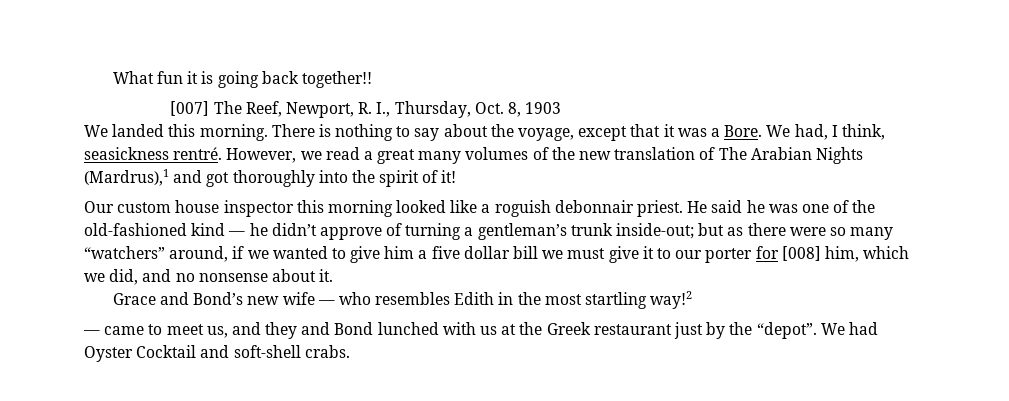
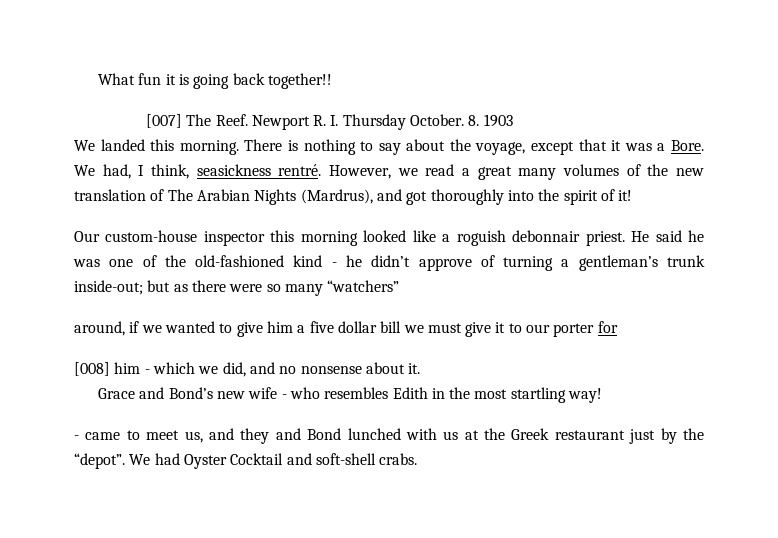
- [007] The Reef, Newport, R. I., Thursday, Oct. 8, 1903
+ [007] The Reef. Newport R. I. Thursday October. 8. 1903
- However, we read a great many volumes of the new translation of The Arabian Nights (Mardrus),1 and got thoroughly into the spirit of it!
+ However, we read a great many volumes of the new translation of The Arabian Nights (Mardrus), and got thoroughly into the spirit of it!
- Our custom house inspector this morning looked like a roguish debonnair priest.
+ Our custom-house inspector this morning looked like a roguish debonnair priest.
- He said he was one of the old-fashioned kind — he didn’t approve of turning a gentleman’s trunk inside-out; but as there were so many “watchers” around, if we wanted to give him a five dollar bill we must give it to our porter for [008] him, which we did, and no nonsense about it.
+ He said he was one of the old-fashioned kind - he didn’t approve of turning a gentleman’s trunk inside-out; but as there were so many “watchers”
+ around, if we wanted to give him a five dollar bill we must give it to our porter for
+ [008] him - which we did, and no nonsense about it.
- Grace and Bond’s new wife — who resembles Edith in the most startling way!2
- — came to meet us, and they and Bond lunched with us at the Greek restaurant just by the “depot”.
+ Grace and Bond’s new wife - who resembles Edith in the most startling way!
+ - came to meet us, and they and Bond lunched with us at the Greek restaurant just by the “depot”.

